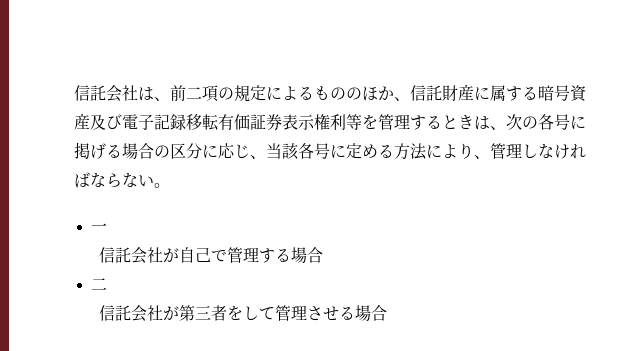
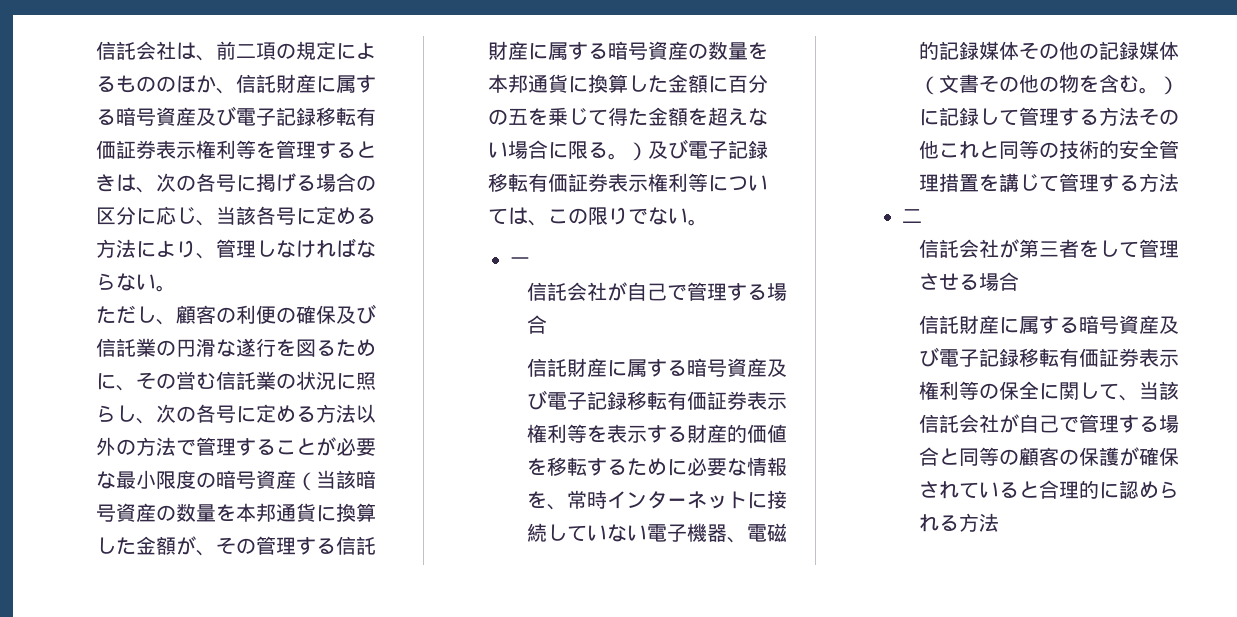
+ ただし、顧客の利便の確保及び信託業の円滑な遂行を図るために、その営む信託業の状況に照らし、次の各号に定める方法以外の方法で管理することが必要な最小限度の暗号資産（当該暗号資産の数量を本邦通貨に換算した金額が、その管理する信託財産に属する暗号資産の数量を本邦通貨に換算した金額に百分の五を乗じて得た金額を超えない場合に限る。）及び電子記録移転有価証券表示権利等については、この限りでない。
+ 信託財産に属する暗号資産及び電子記録移転有価証券表示権利等を表示する財産的価値を移転するために必要な情報を、常時インターネットに接続していない電子機器、電磁的記録媒体その他の記録媒体（文書その他の物を含む。）に記録して管理する方法その他これと同等の技術的安全管理措置を講じて管理する方法
+ 信託財産に属する暗号資産及び電子記録移転有価証券表示権利等の保全に関して、当該信託会社が自己で管理する場合と同等の顧客の保護が確保されていると合理的に認められる方法

